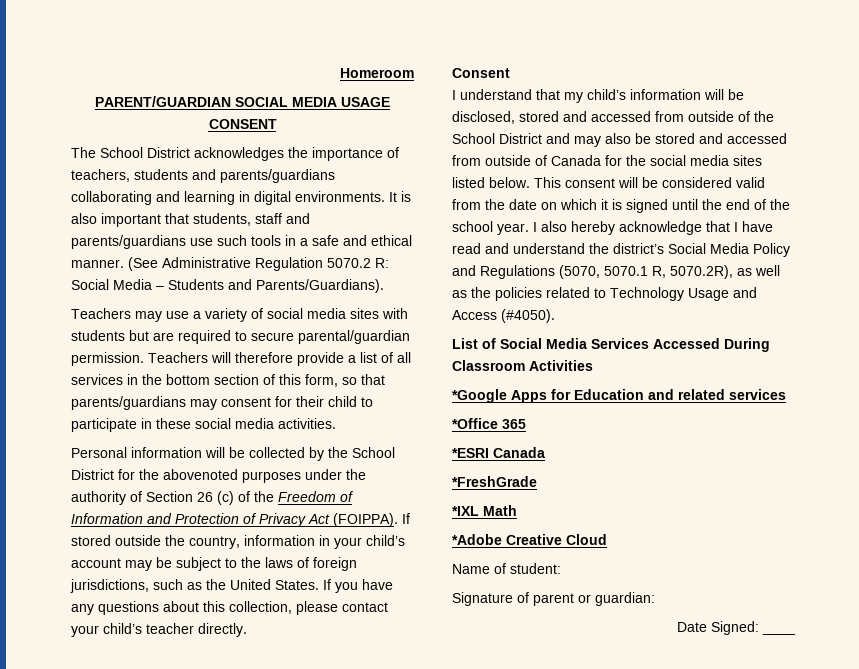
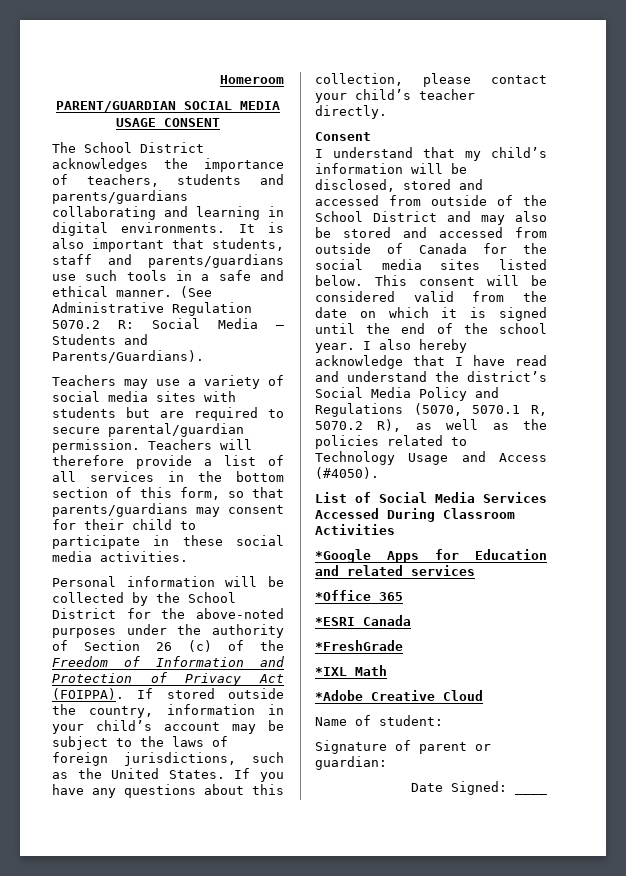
- Personal information will be collected by the School District for the abovenoted purposes under the authority of Section 26 (c) of the Freedom of Information and Protection of Privacy Act (FOIPPA).
+ Personal information will be collected by the School District for the above-noted purposes under the authority of Section 26 (c) of the Freedom of Information and Protection of Privacy Act (FOIPPA).
- I also hereby acknowledge that I have read and understand the district’s Social Media Policy and Regulations (5070, 5070.1 R, 5070.2R), as well as the policies related to Technology Usage and Access (#4050).
+ I also hereby acknowledge that I have read and understand the district’s Social Media Policy and Regulations (5070, 5070.1 R, 5070.2 R), as well as the policies related to Technology Usage and Access (#4050).

